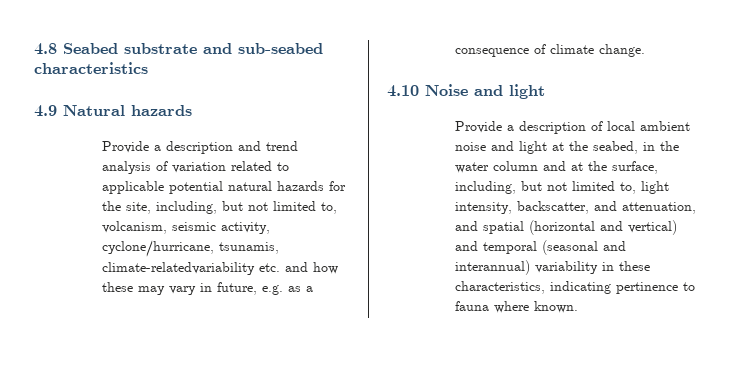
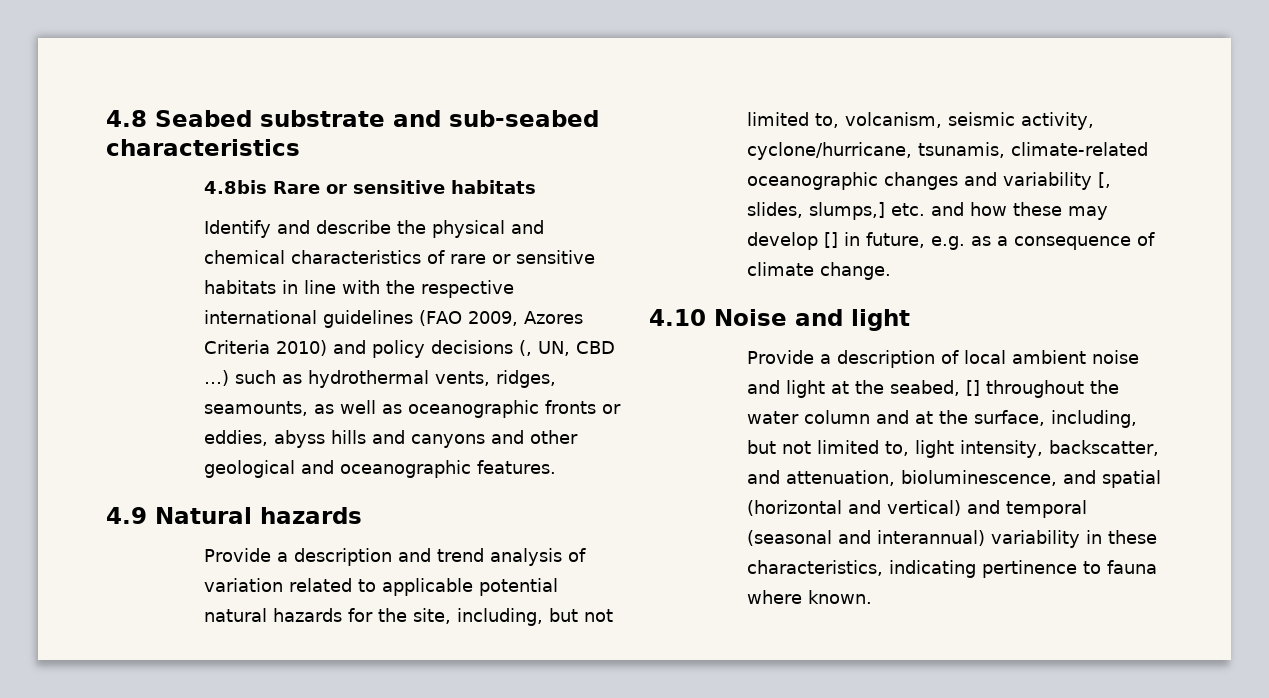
+ 4.8bis Rare or sensitive habitats
+ Identify and describe the physical and chemical characteristics of rare or sensitive habitats in line with the respective international guidelines (FAO 2009, Azores Criteria 2010) and policy decisions (, UN, CBD …) such as hydrothermal vents, ridges, seamounts, as well as oceanographic fronts or eddies, abyss hills and canyons and other geological and oceanographic features.
- Provide a description and trend analysis of variation related to applicable potential natural hazards for the site, including, but not limited to, volcanism, seismic activity, cyclone/hurricane, tsunamis, climate-relatedvariability etc. and how these may vary in future, e.g. as a consequence of climate change.
+ Provide a description and trend analysis of variation related to applicable potential natural hazards for the site, including, but not limited to, volcanism, seismic activity, cyclone/hurricane, tsunamis, climate-related oceanographic changes and variability [, slides, slumps,] etc. and how these may develop [] in future, e.g. as a consequence of climate change.
- Provide a description of local ambient noise and light at the seabed, in the water column and at the surface, including, but not limited to, light intensity, backscatter, and attenuation, and spatial (horizontal and vertical) and temporal (seasonal and interannual) variability in these characteristics, indicating pertinence to fauna where known.
+ Provide a description of local ambient noise and light at the seabed, [] throughout the water column and at the surface, including, but not limited to, light intensity, backscatter, and attenuation, bioluminescence, and spatial (horizontal and vertical) and temporal (seasonal and interannual) variability in these characteristics, indicating pertinence to fauna where known.

